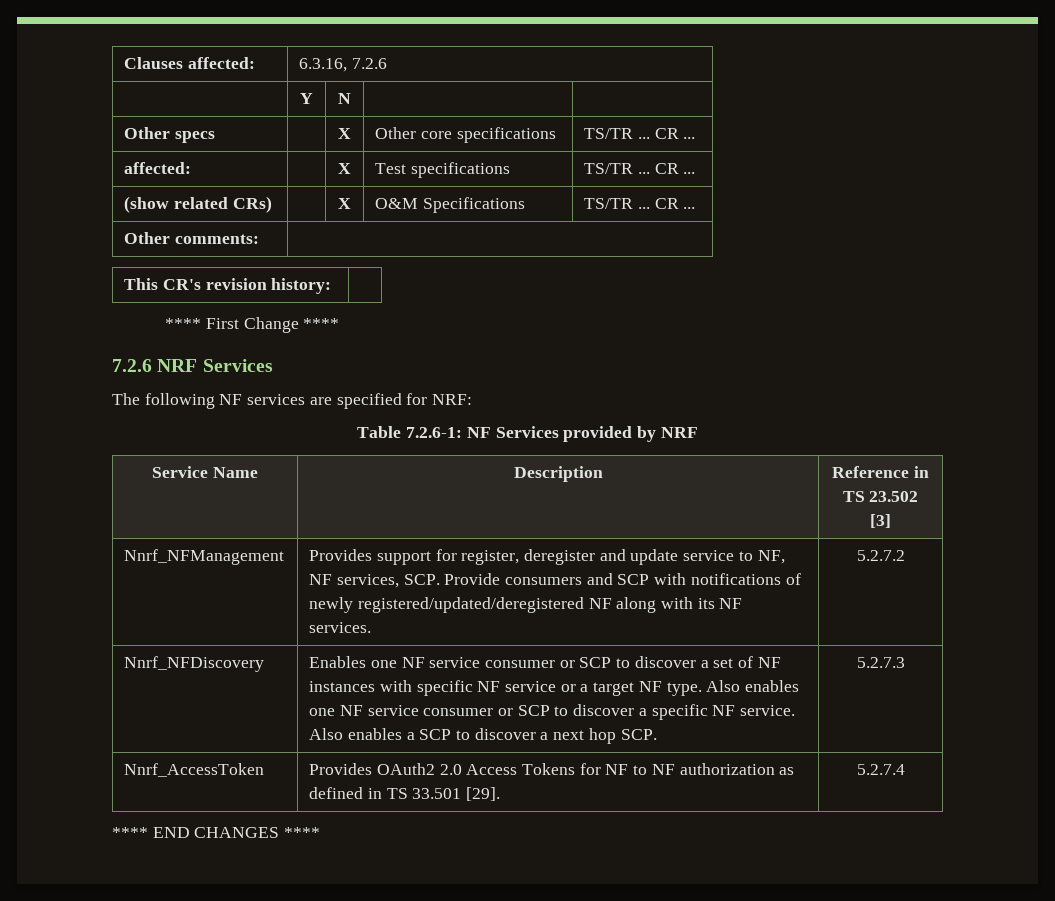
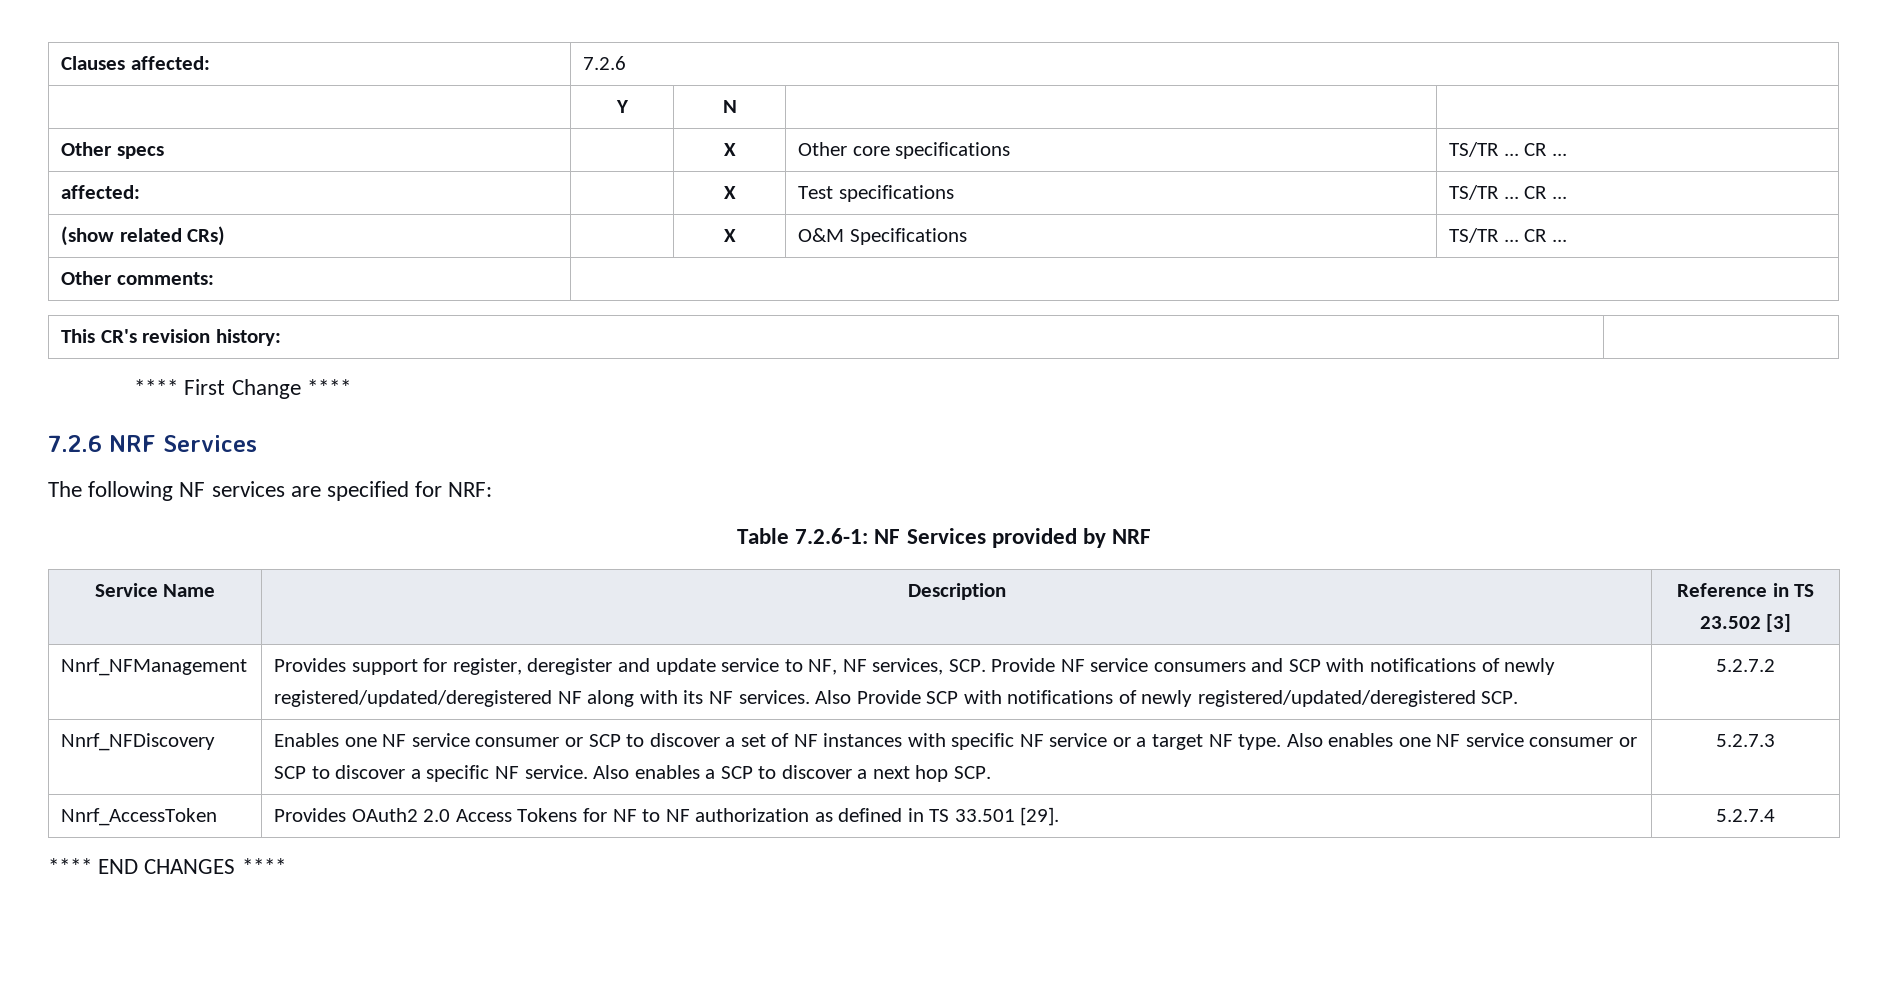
- Clauses affected: | 6.3.16, 7.2.6
+ Clauses affected: | 7.2.6
- Provides support for register, deregister and update service to NF, NF services, SCP. Provide consumers and SCP with notifications of newly registered/updated/deregistered NF along with its NF services.
+ Provides support for register, deregister and update service to NF, NF services, SCP. Provide NF service consumers and SCP with notifications of newly registered/updated/deregistered NF along with its NF services. Also Provide SCP with notifications of newly registered/updated/deregistered SCP.

